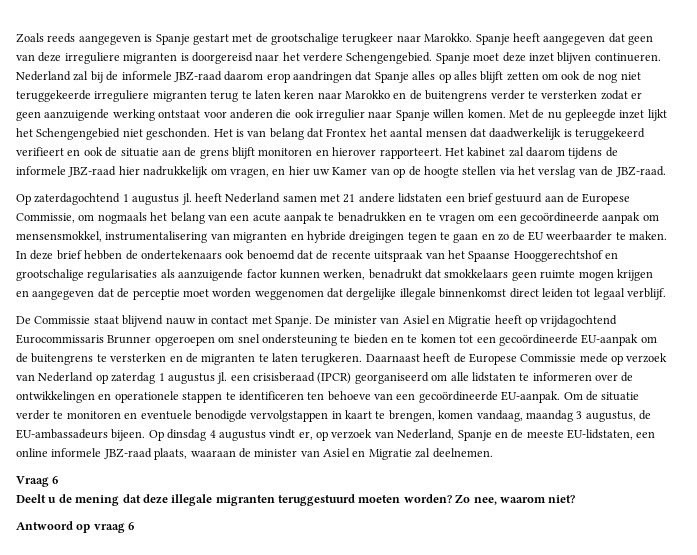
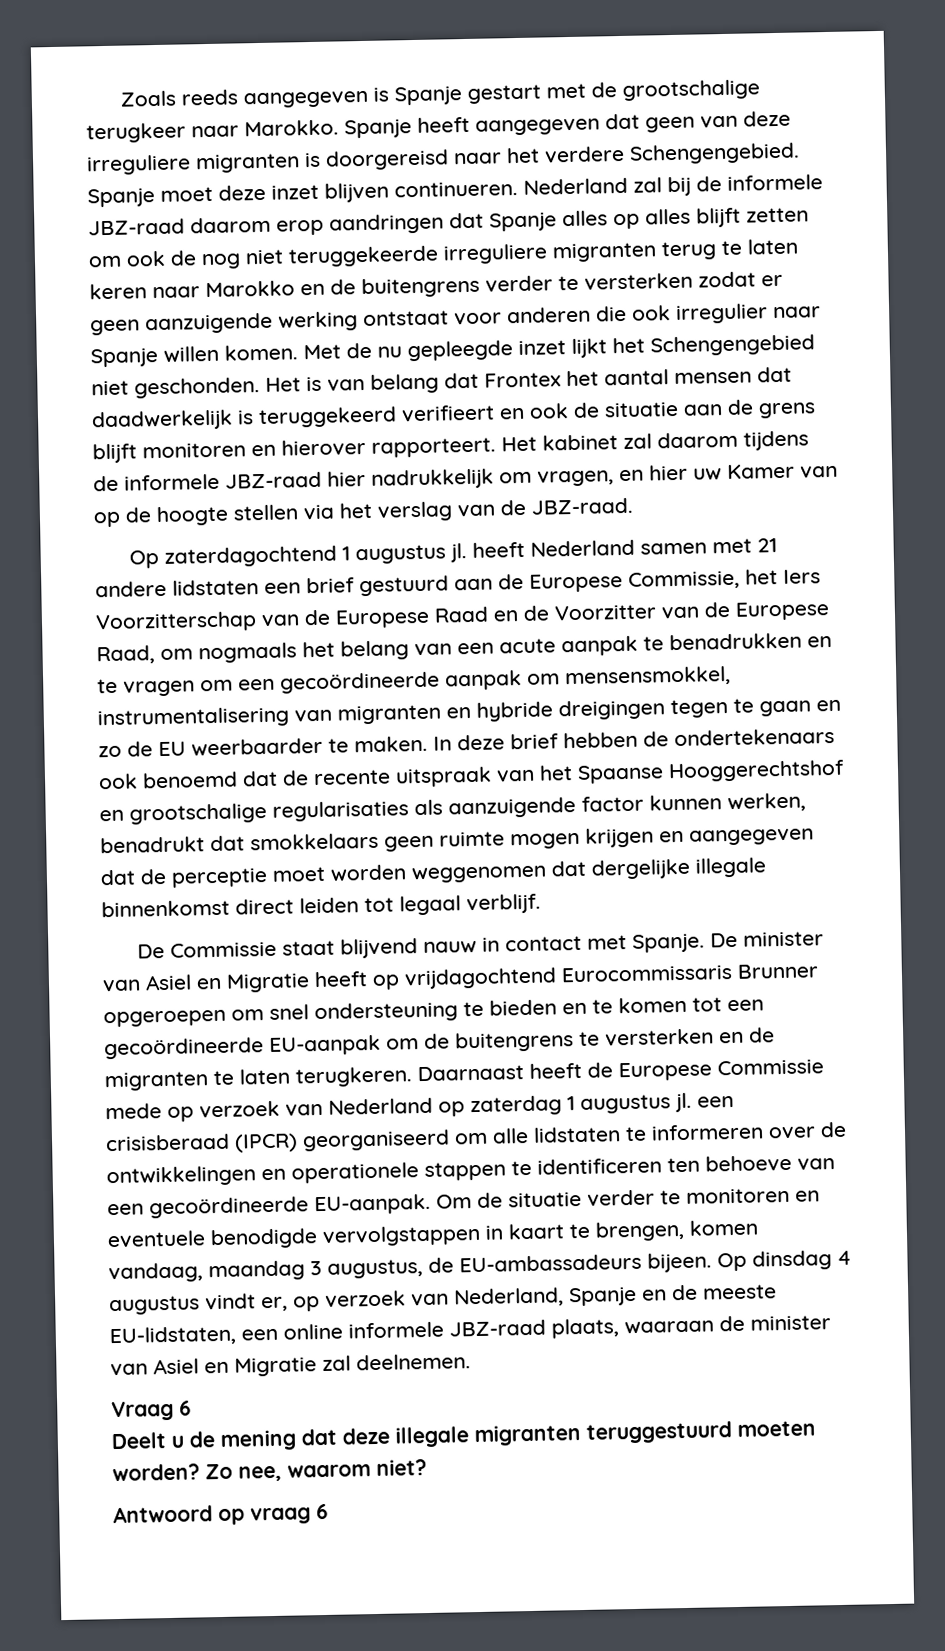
- Op zaterdagochtend 1 augustus jl. heeft Nederland samen met 21 andere lidstaten een brief gestuurd aan de Europese Commissie, om nogmaals het belang van een acute aanpak te benadrukken en te vragen om een gecoördineerde aanpak om mensensmokkel, instrumentalisering van migranten en hybride dreigingen tegen te gaan en zo de EU weerbaarder te maken.
+ Op zaterdagochtend 1 augustus jl. heeft Nederland samen met 21 andere lidstaten een brief gestuurd aan de Europese Commissie, het Iers Voorzitterschap van de Europese Raad en de Voorzitter van de Europese Raad, om nogmaals het belang van een acute aanpak te benadrukken en te vragen om een gecoördineerde aanpak om mensensmokkel, instrumentalisering van migranten en hybride dreigingen tegen te gaan en zo de EU weerbaarder te maken.

